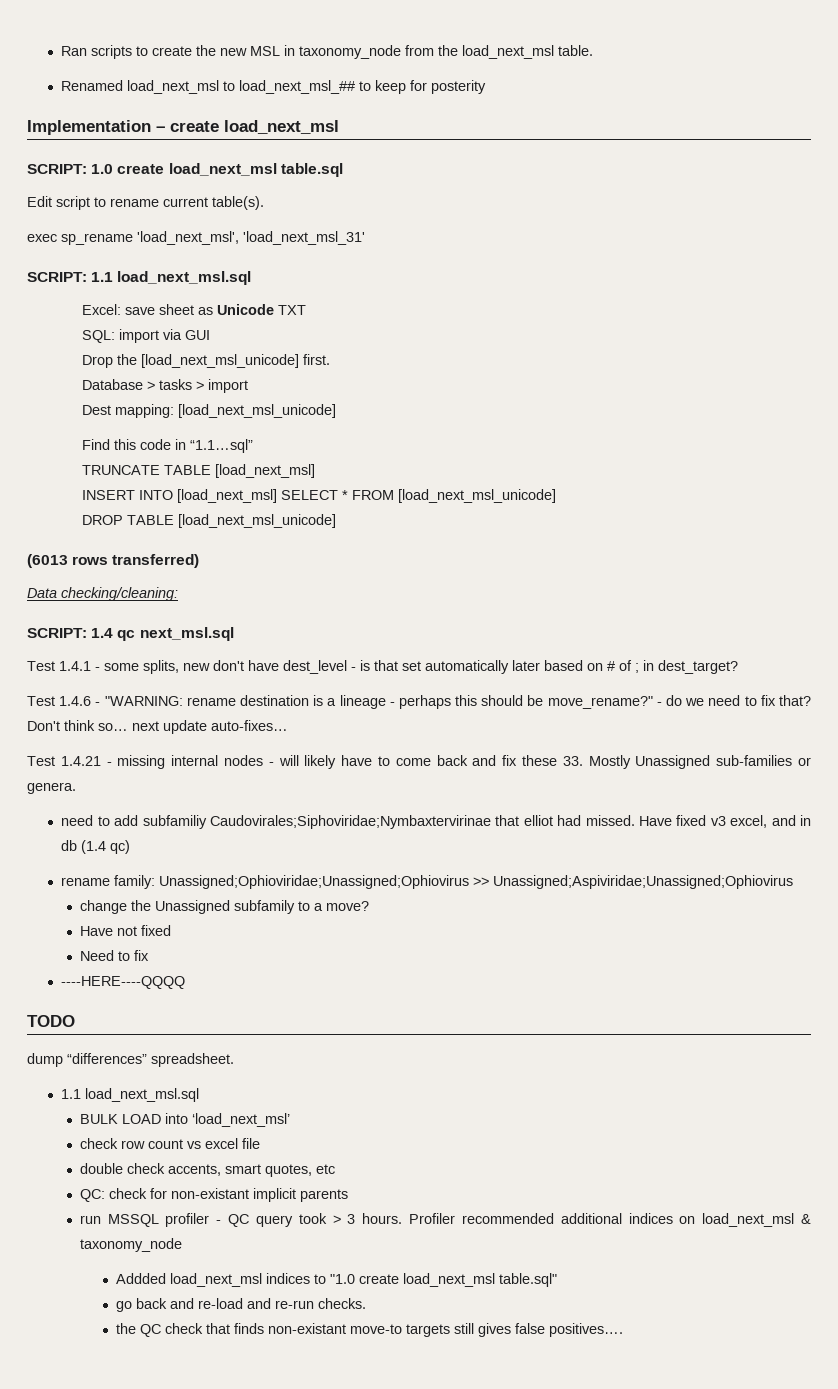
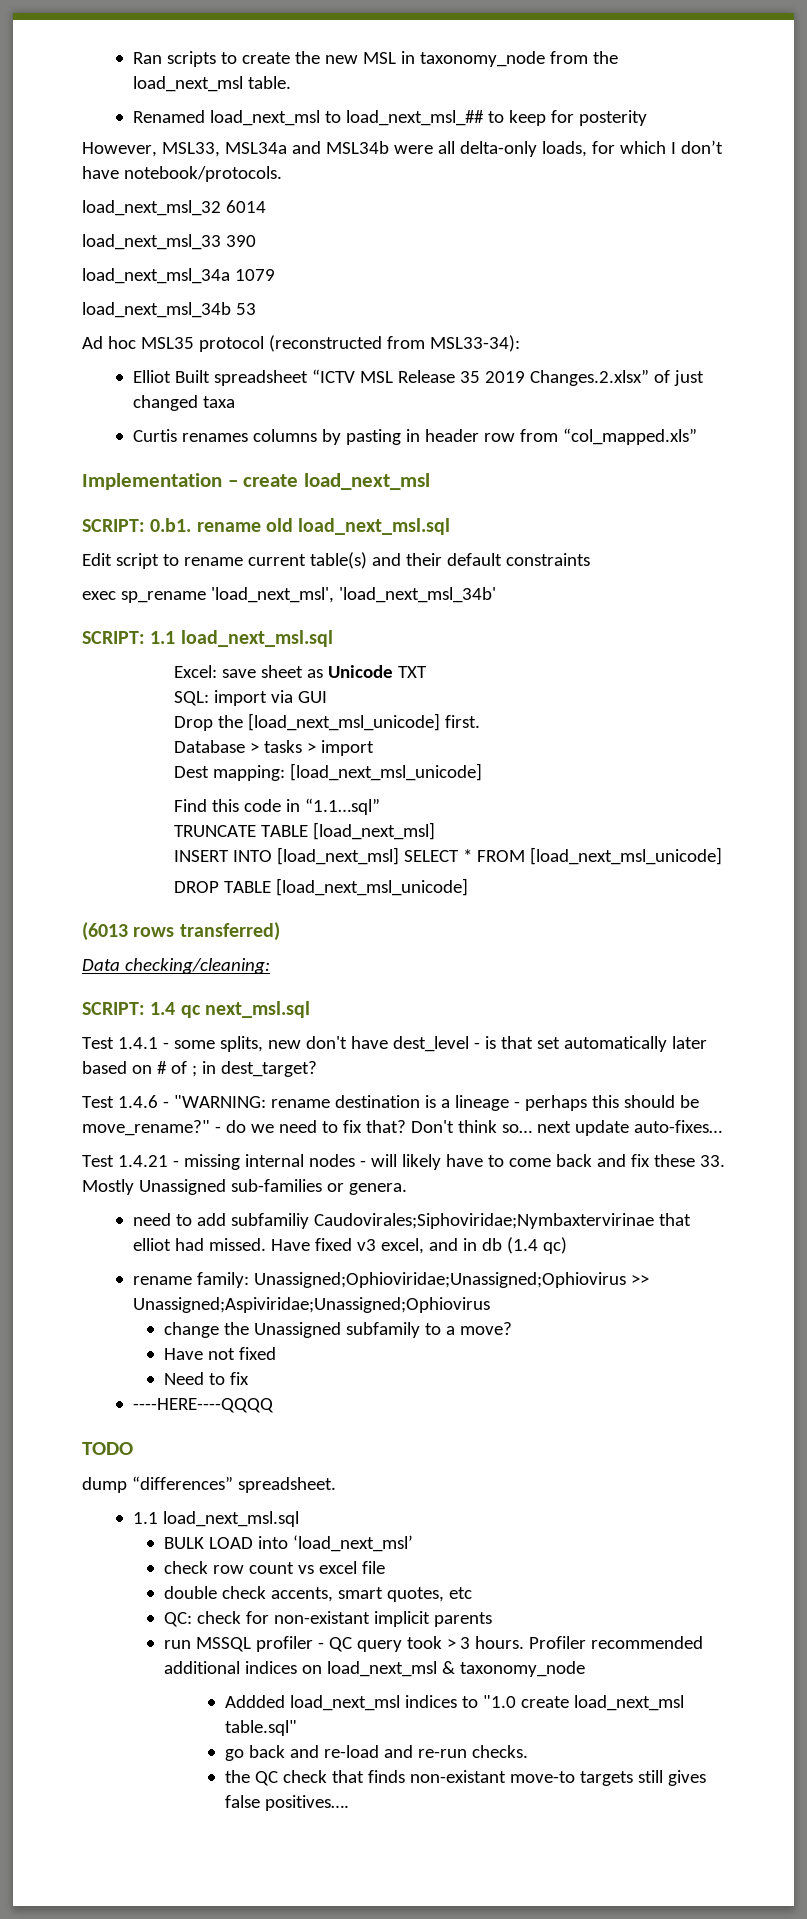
+ However, MSL33, MSL34a and MSL34b were all delta-only loads, for which I don’t have notebook/protocols.
+ load_next_msl_32 6014
+ load_next_msl_33 390
+ load_next_msl_34a 1079
+ load_next_msl_34b 53
+ Ad hoc MSL35 protocol (reconstructed from MSL33-34):
+ Elliot Built spreadsheet “ICTV MSL Release 35 2019 Changes.2.xlsx” of just changed taxa
+ Curtis renames columns by pasting in header row from “col_mapped.xls”
- SCRIPT: 1.0 create load_next_msl table.sql
+ SCRIPT: 0.b1. rename old load_next_msl.sql
- Edit script to rename current table(s).
+ Edit script to rename current table(s) and their default constraints
- exec sp_rename 'load_next_msl', 'load_next_msl_31'
+ exec sp_rename 'load_next_msl', 'load_next_msl_34b'

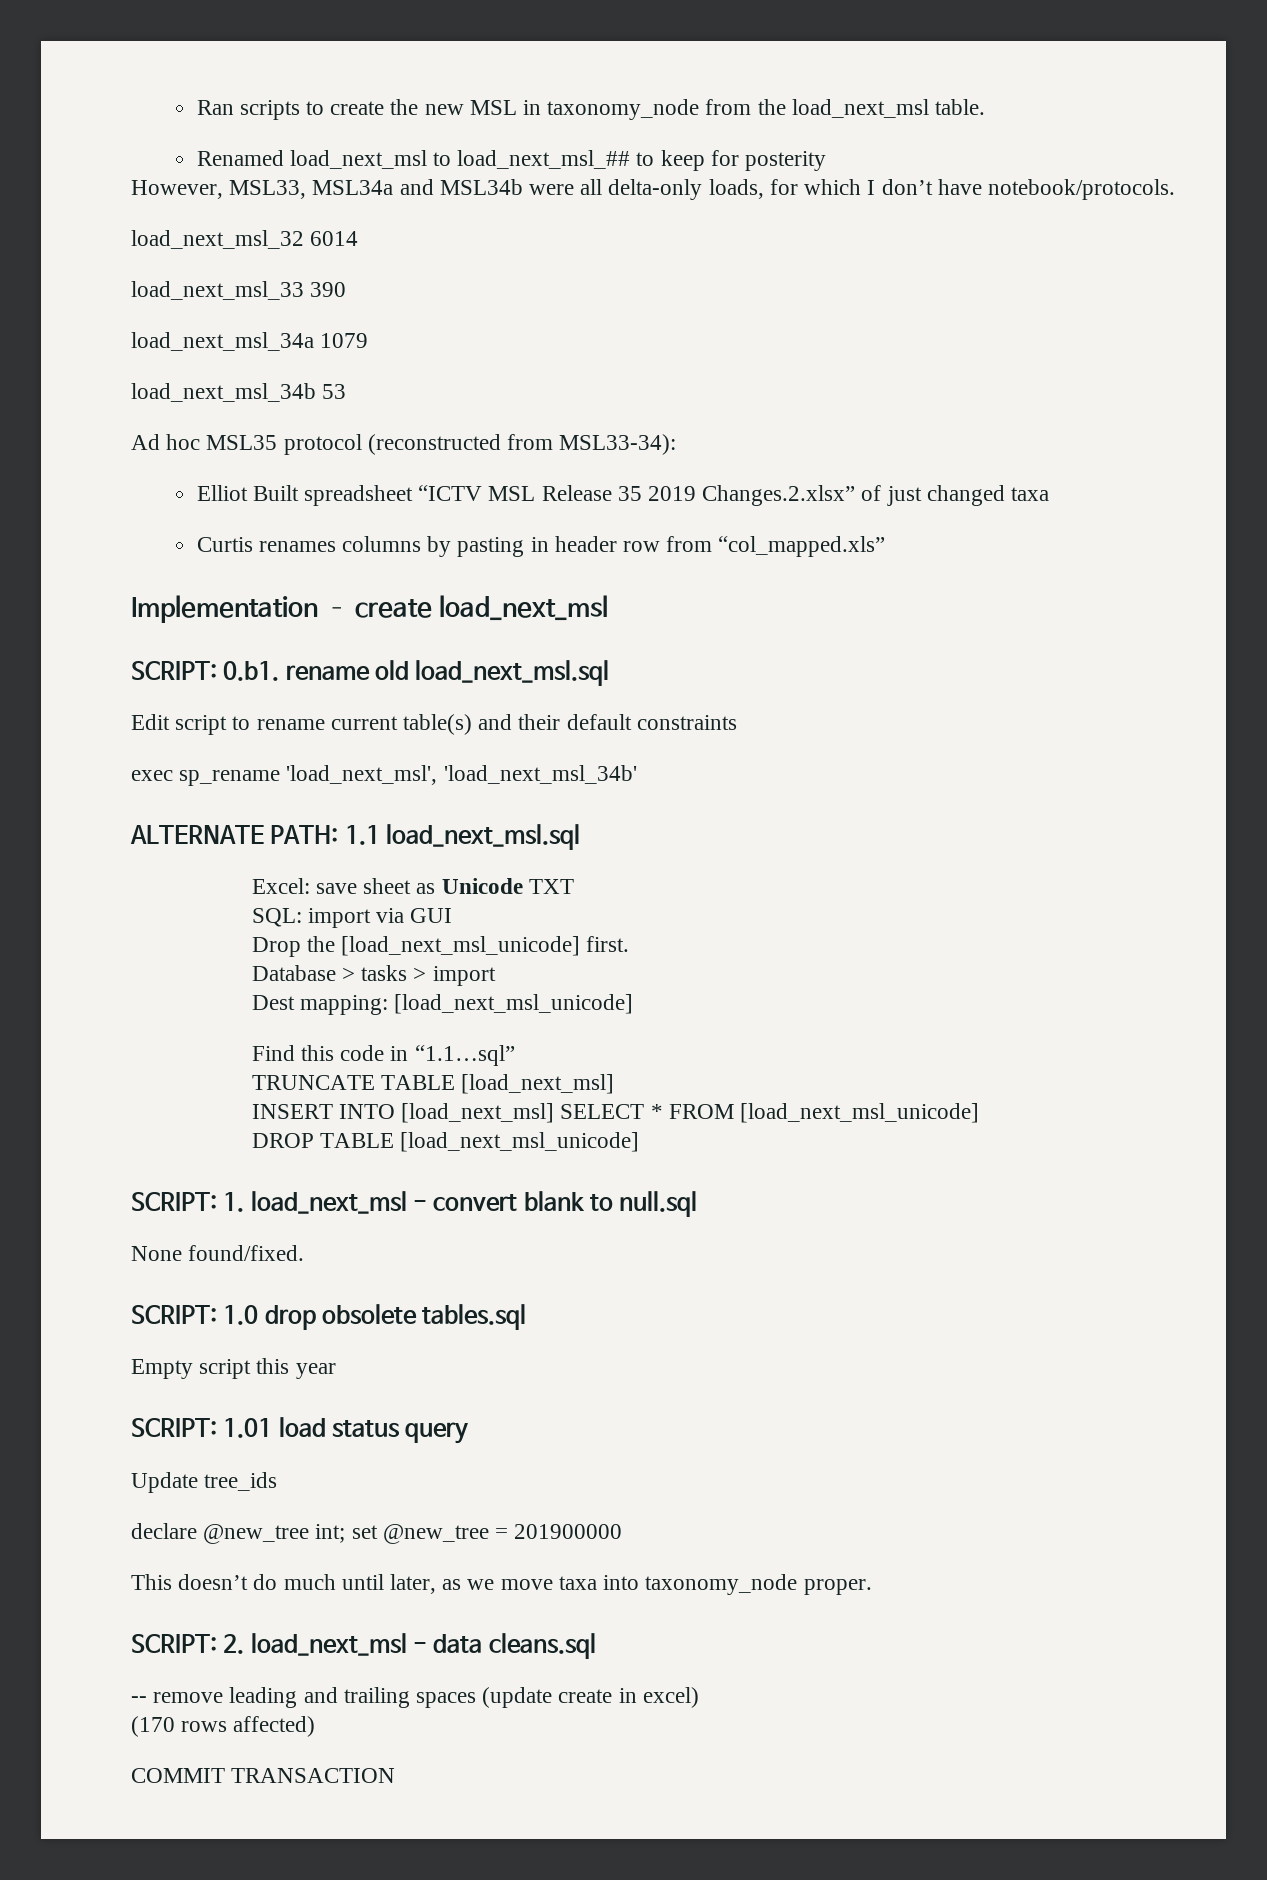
- SCRIPT: 1.1 load_next_msl.sql
+ ALTERNATE PATH: 1.1 load_next_msl.sql
- (6013 rows transferred)
- Data checking/cleaning:
- SCRIPT: 1.4 qc next_msl.sql
- Test 1.4.1 - some splits, new don't have dest_level - is that set automatically later based on # of ; in dest_target?
- Test 1.4.6 - "WARNING: rename destination is a lineage - perhaps this should be move_rename?" - do we need to fix that? Don't think so… next update auto-fixes…
- Test 1.4.21 - missing internal nodes - will likely have to come back and fix these 33. Mostly Unassigned sub-families or genera.
- need to add subfamiliy Caudovirales;Siphoviridae;Nymbaxtervirinae that elliot had missed. Have fixed v3 excel, and in db (1.4 qc)
- rename family: Unassigned;Ophioviridae;Unassigned;Ophiovirus >> Unassigned;Aspiviridae;Unassigned;Ophiovirus
- change the Unassigned subfamily to a move?
- Have not fixed
- Need to fix
- ----HERE----QQQQ
- TODO
- dump “differences” spreadsheet.
- 1.1 load_next_msl.sql
- BULK LOAD into ‘load_next_msl’
- check row count vs excel file
- double check accents, smart quotes, etc
- QC: check for non-existant implicit parents
- run MSSQL profiler - QC query took > 3 hours. Profiler recommended additional indices on load_next_msl & taxonomy_node
- Addded load_next_msl indices to "1.0 create load_next_msl table.sql"
- go back and re-load and re-run checks.
- the QC check that finds non-existant move-to targets still gives false positives….
+ SCRIPT: 1. load_next_msl - convert blank to null.sql
+ None found/fixed.
+ SCRIPT: 1.0 drop obsolete tables.sql
+ Empty script this year
+ SCRIPT: 1.01 load status query
+ Update tree_ids
+ declare @new_tree int; set @new_tree = 201900000
+ This doesn’t do much until later, as we move taxa into taxonomy_node proper.
+ SCRIPT: 2. load_next_msl - data cleans.sql
+ -- remove leading and trailing spaces (update create in excel)
+ (170 rows affected)
+ COMMIT TRANSACTION

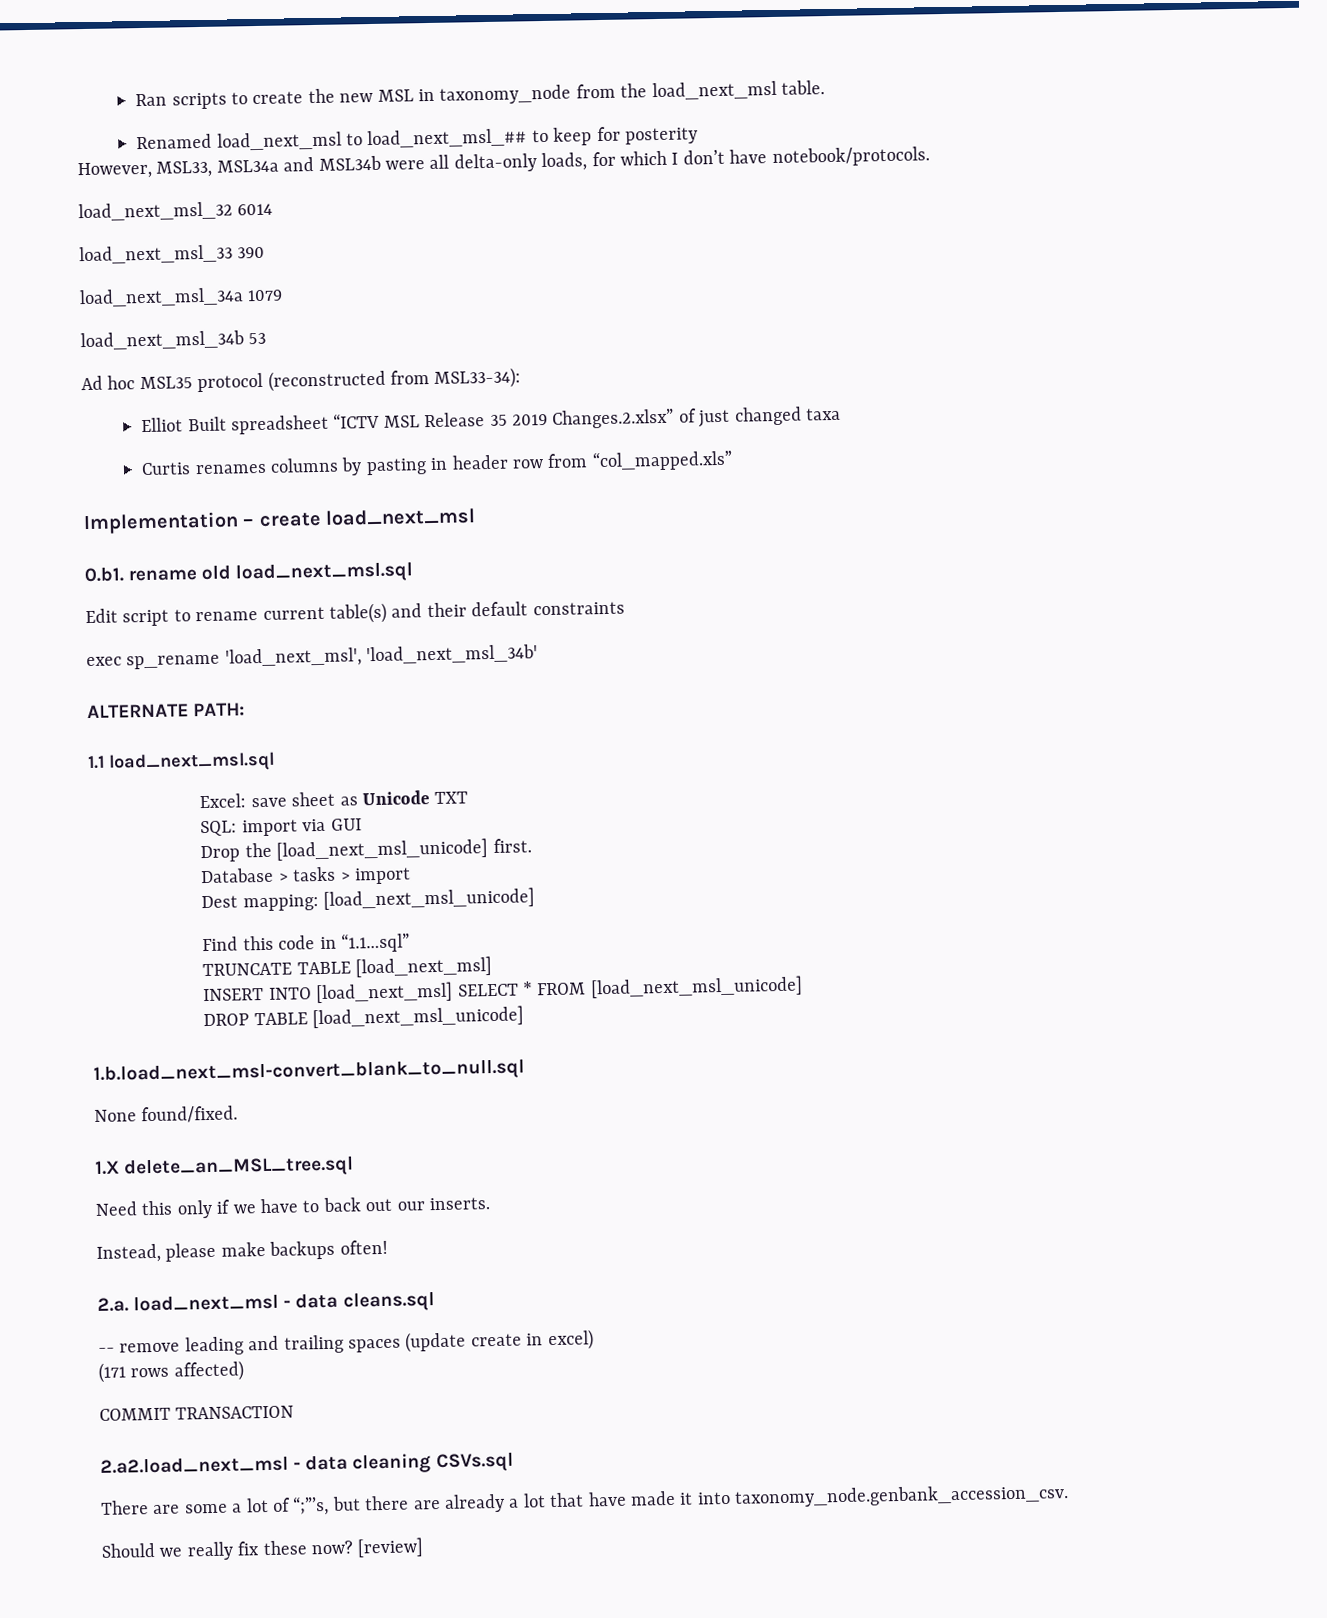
- SCRIPT: 0.b1. rename old load_next_msl.sql
+ 0.b1. rename old load_next_msl.sql
- ALTERNATE PATH: 1.1 load_next_msl.sql
+ ALTERNATE PATH:
+ 1.1 load_next_msl.sql
- SCRIPT: 1. load_next_msl - convert blank to null.sql
+ 1.b.load_next_msl-convert_blank_to_null.sql
  None found/fixed.
- SCRIPT: 1.0 drop obsolete tables.sql
- Empty script this year
- SCRIPT: 1.01 load status query
- Update tree_ids
- declare @new_tree int; set @new_tree = 201900000
- This doesn’t do much until later, as we move taxa into taxonomy_node proper.
- SCRIPT: 2. load_next_msl - data cleans.sql
+ 1.X delete_an_MSL_tree.sql
+ Need this only if we have to back out our inserts.
+ Instead, please make backups often!
+ 2.a. load_next_msl - data cleans.sql
- (170 rows affected)
+ (171 rows affected)
+ 2.a2.load_next_msl - data cleaning CSVs.sql
+ There are some a lot of “;”’s, but there are already a lot that have made it into taxonomy_node.genbank_accession_csv.
+ Should we really fix these now? [review]

